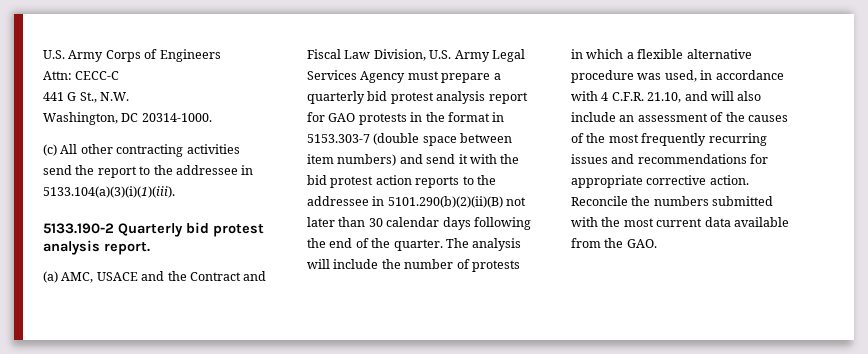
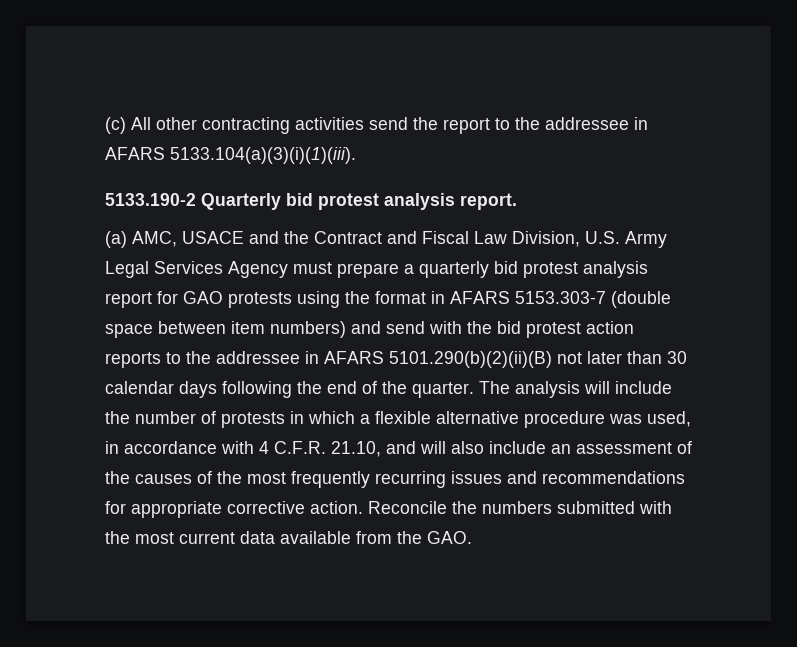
- U.S. Army Corps of Engineers
- Attn: CECC-C
- 441 G St., N.W.
- Washington, DC 20314-1000.
- (c) All other contracting activities send the report to the addressee in 5133.104(a)(3)(i)(1)(iii).
+ (c) All other contracting activities send the report to the addressee in AFARS 5133.104(a)(3)(i)(1)(iii).
- (a) AMC, USACE and the Contract and Fiscal Law Division, U.S. Army Legal Services Agency must prepare a quarterly bid protest analysis report for GAO protests in the format in 5153.303-7 (double space between item numbers) and send it with the bid protest action reports to the addressee in 5101.290(b)(2)(ii)(B) not later than 30 calendar days following the end of the quarter.
+ (a) AMC, USACE and the Contract and Fiscal Law Division, U.S. Army Legal Services Agency must prepare a quarterly bid protest analysis report for GAO protests using the format in AFARS 5153.303-7 (double space between item numbers) and send with the bid protest action reports to the addressee in AFARS 5101.290(b)(2)(ii)(B) not later than 30 calendar days following the end of the quarter.

